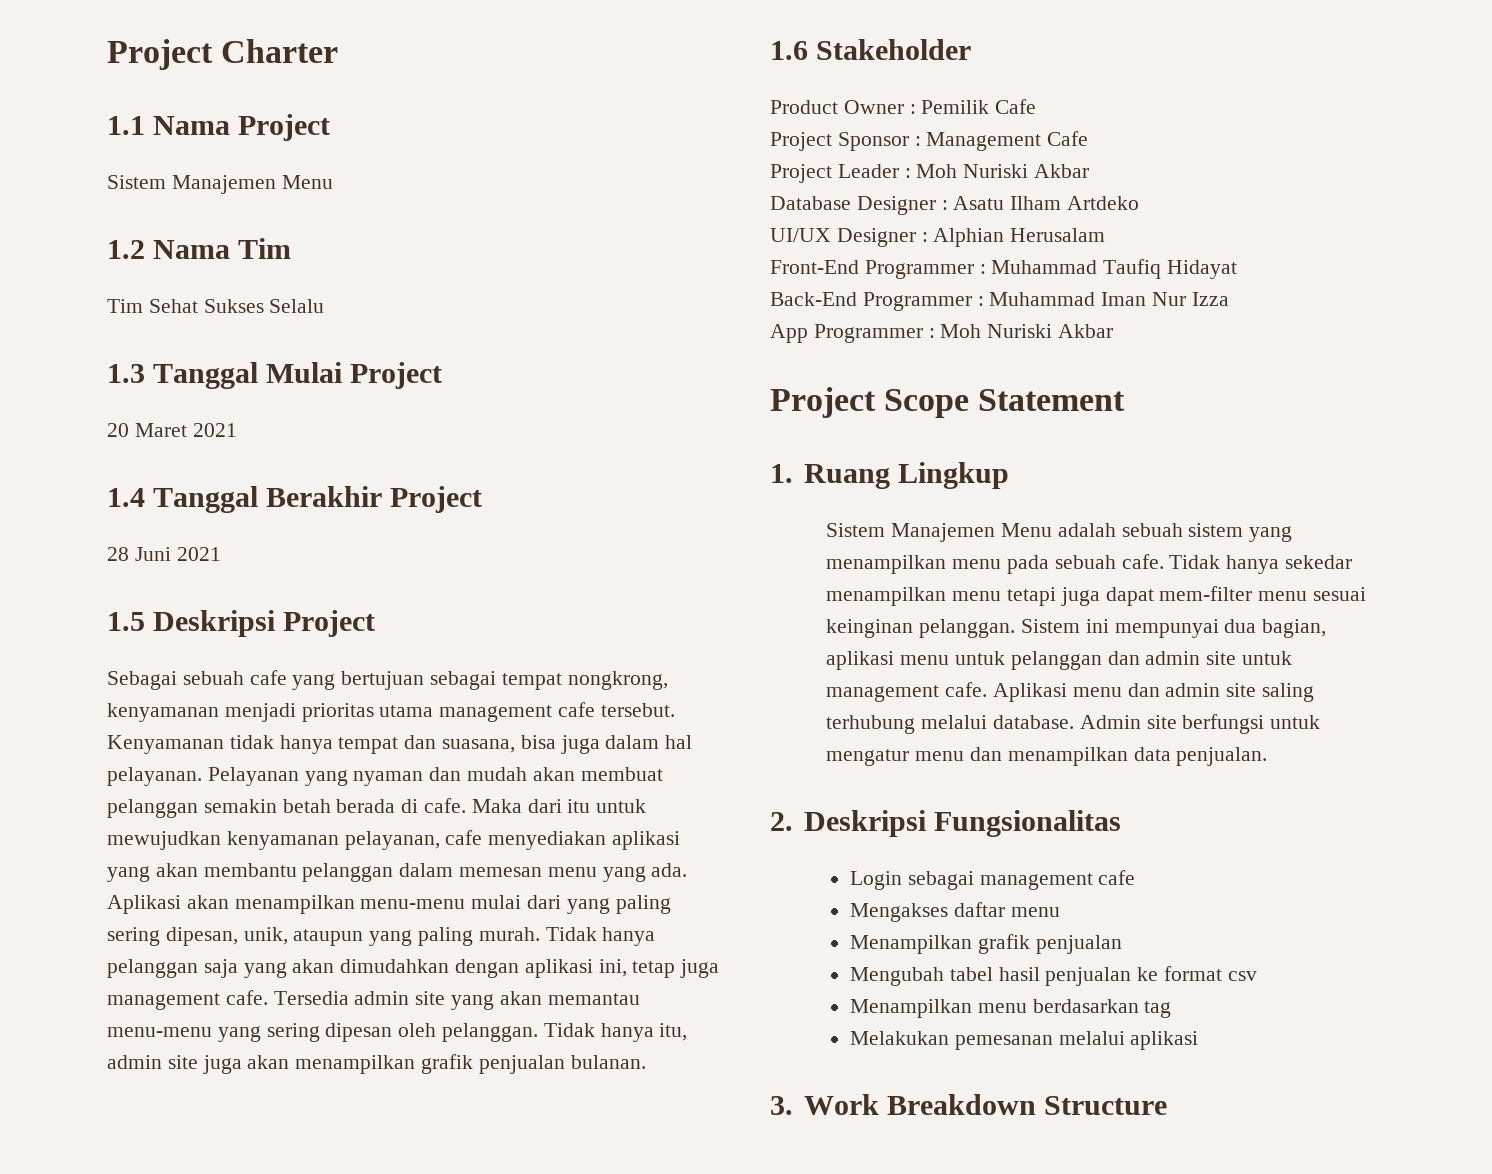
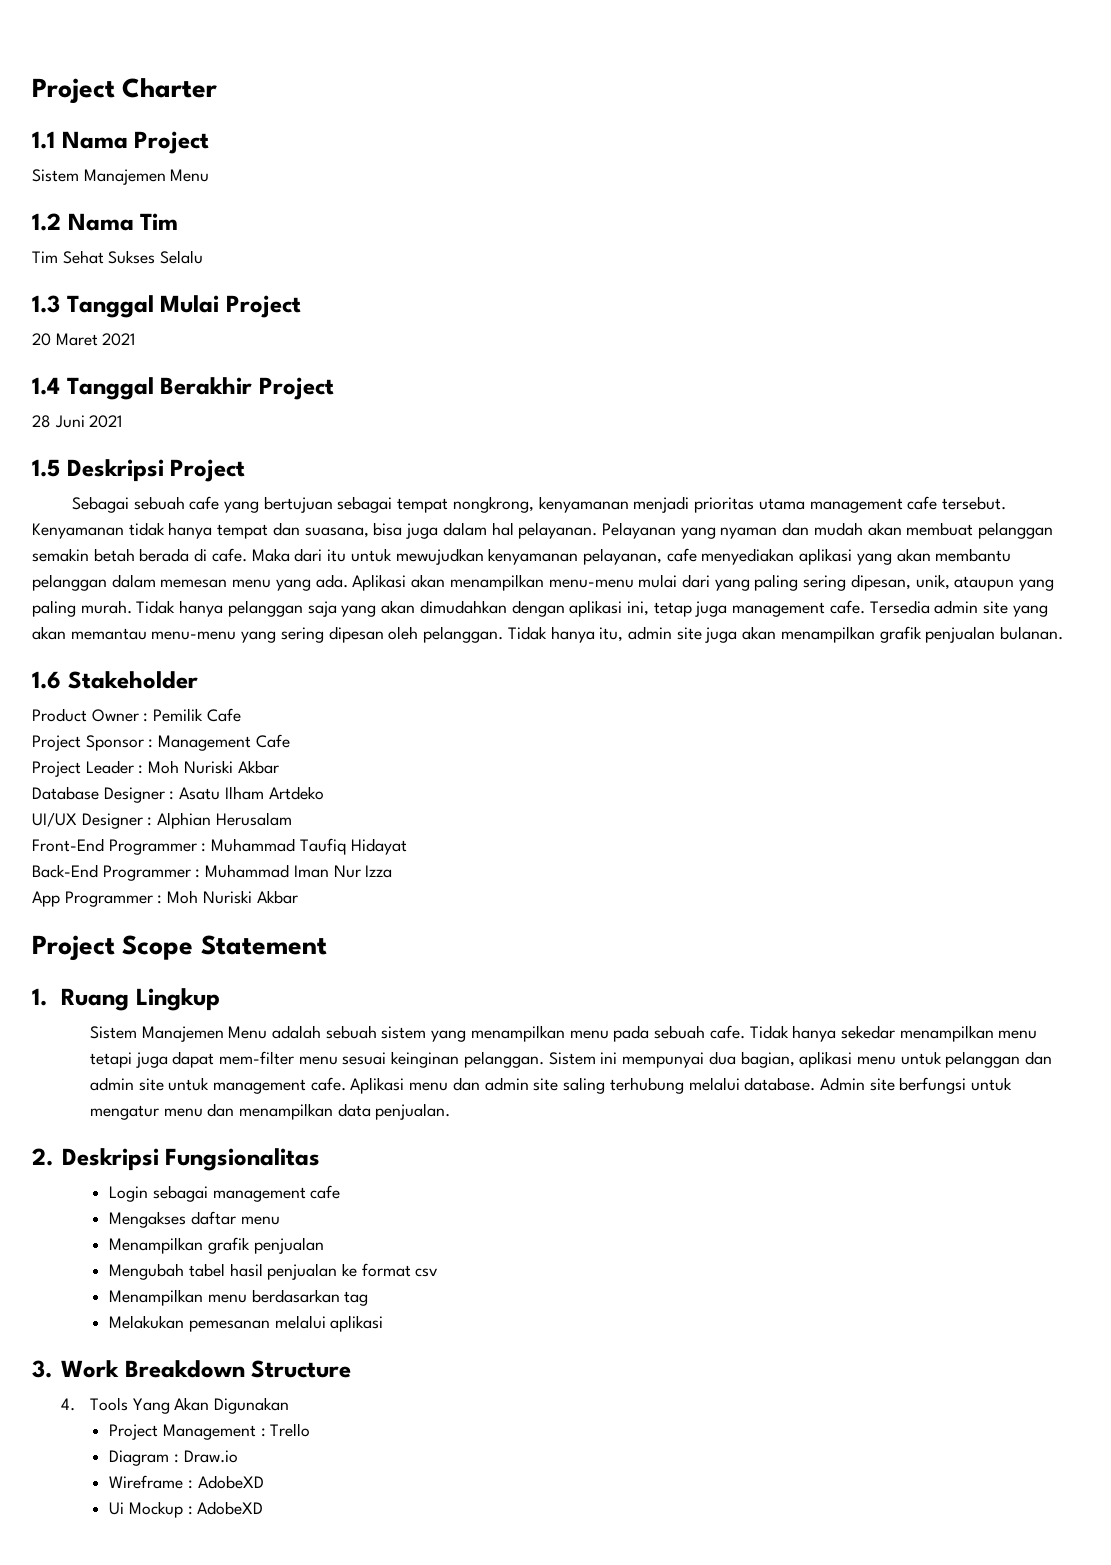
+ 4. Tools Yang Akan Digunakan
+ Project Management : Trello
+ Diagram : Draw.io
+ Wireframe : AdobeXD
+ Ui Mockup : AdobeXD

